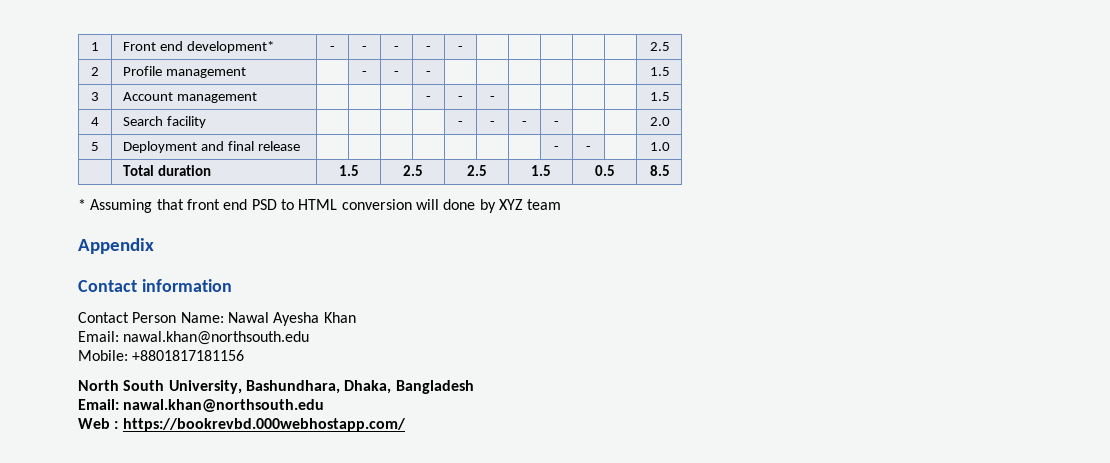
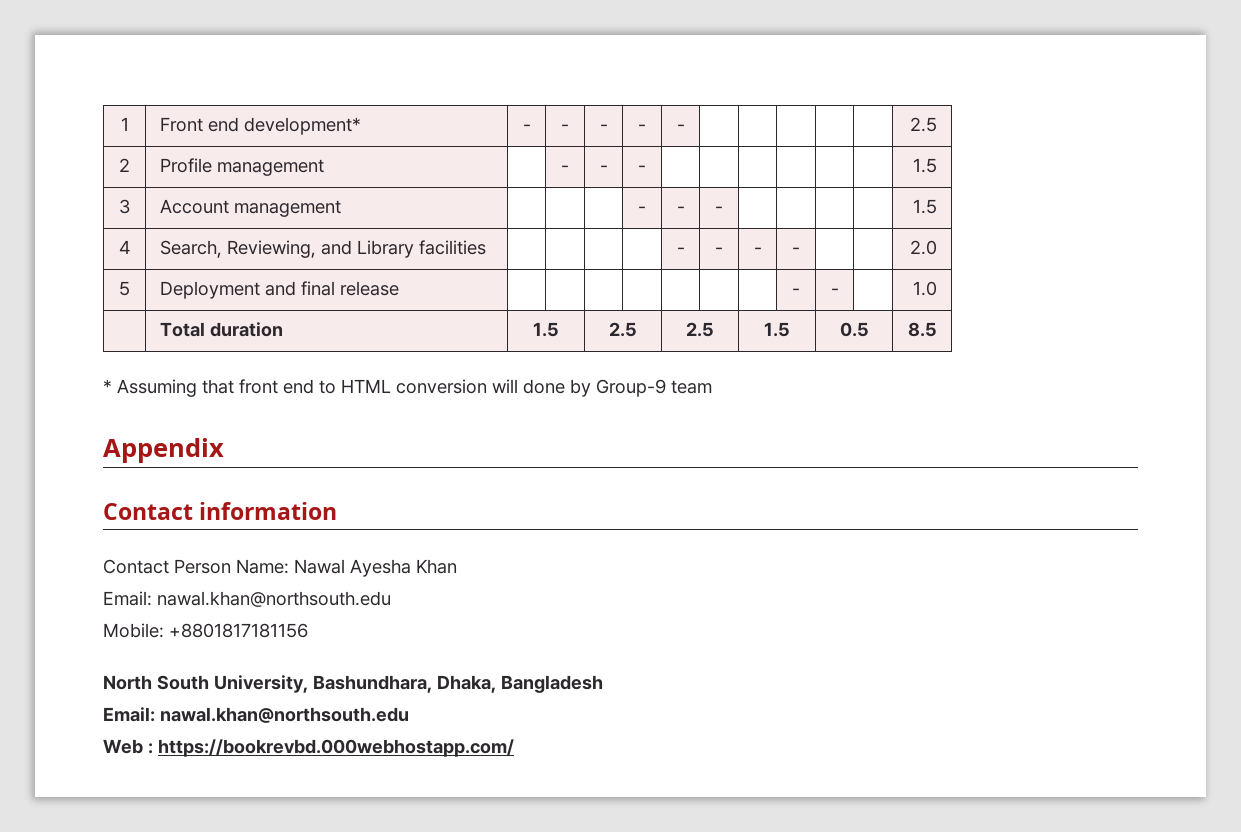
- 4 | Search facility | | | | | - | - | - | - | | | 2.0
+ 4 | Search, Reviewing, and Library facilities | | | | | - | - | - | - | | | 2.0
- * Assuming that front end PSD to HTML conversion will done by XYZ team
+ * Assuming that front end to HTML conversion will done by Group-9 team

